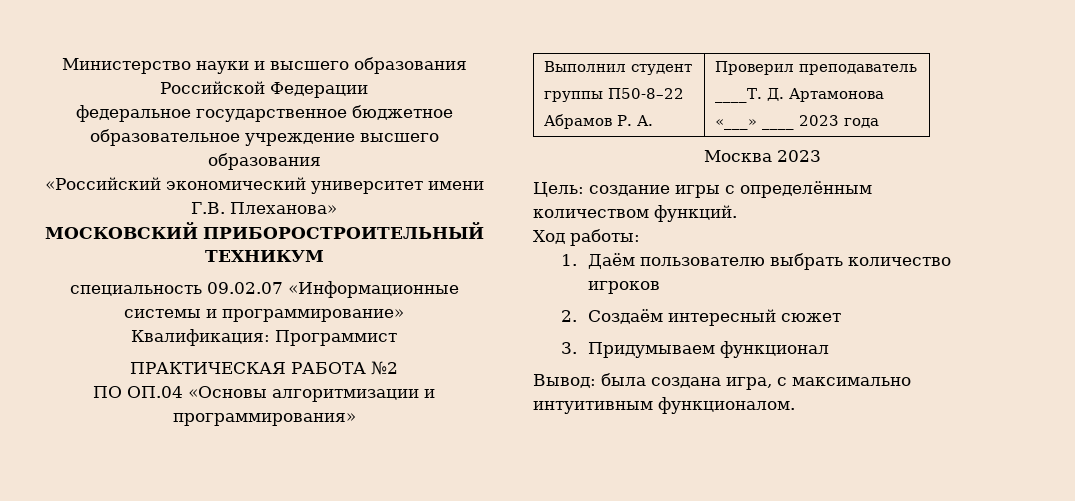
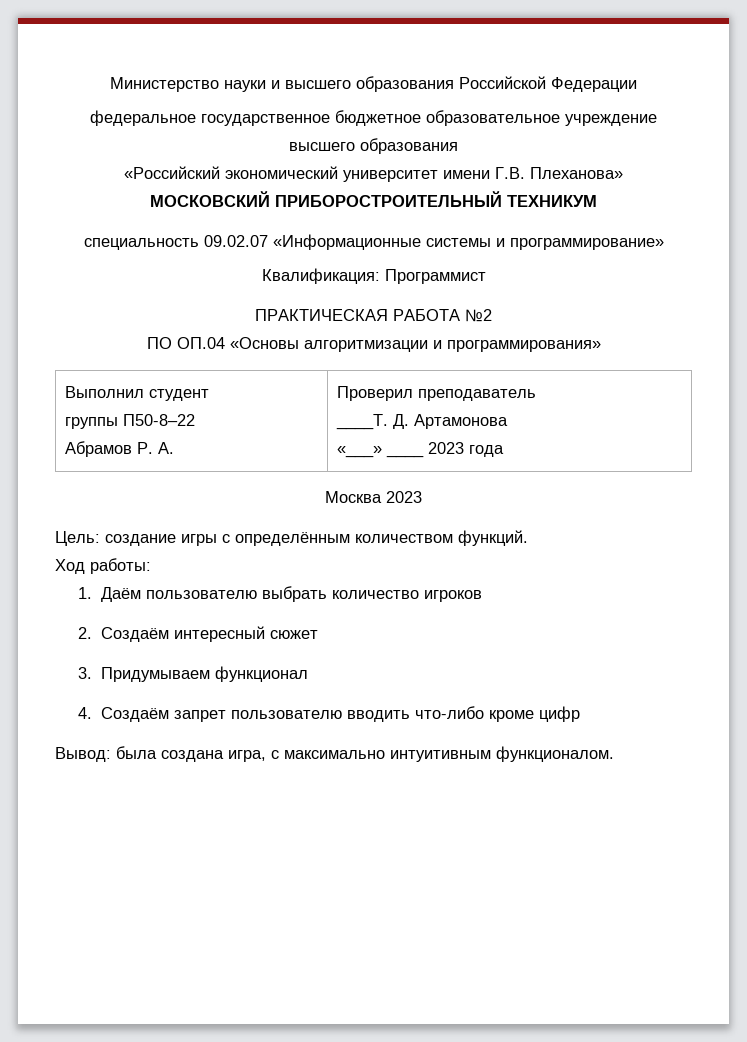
+ 4. Создаём запрет пользователю вводить что-либо кроме цифр

